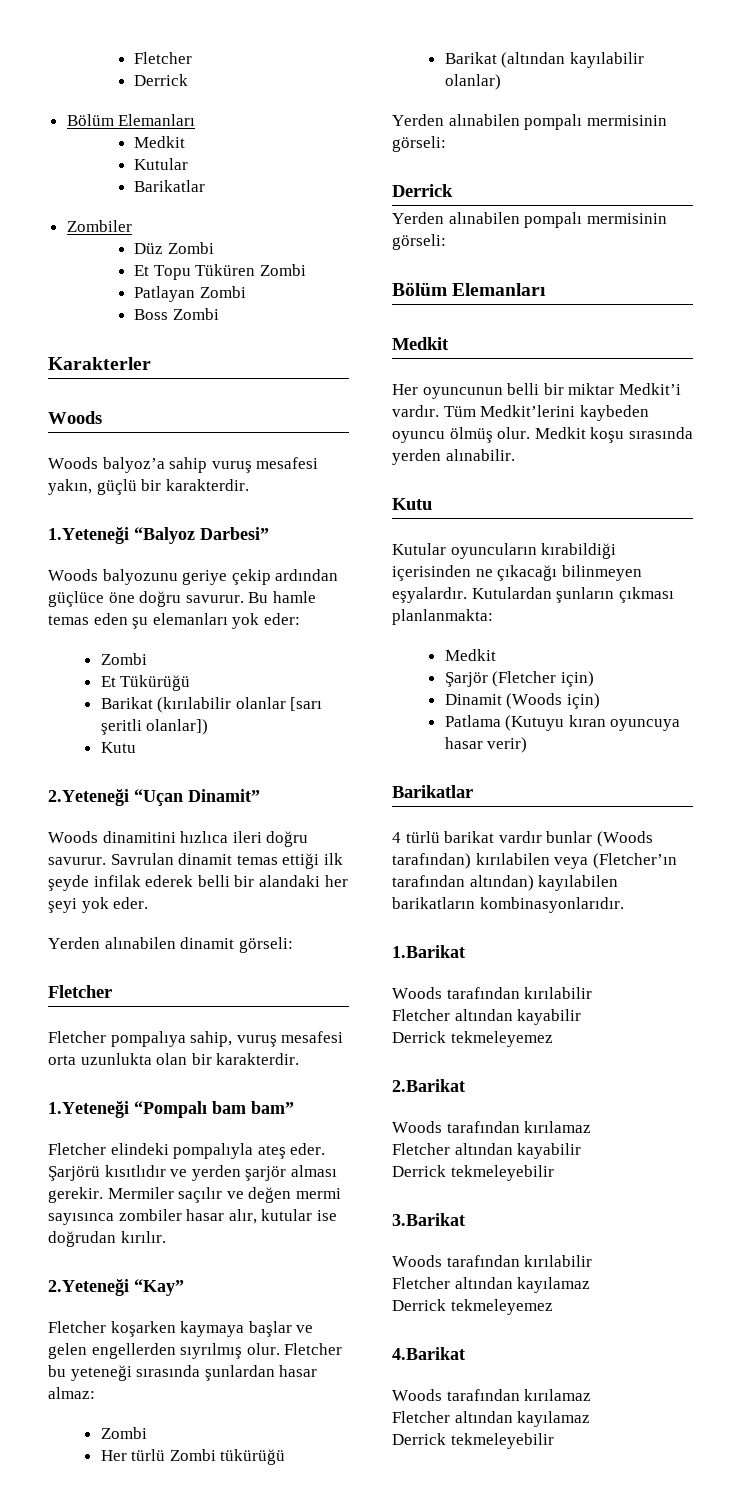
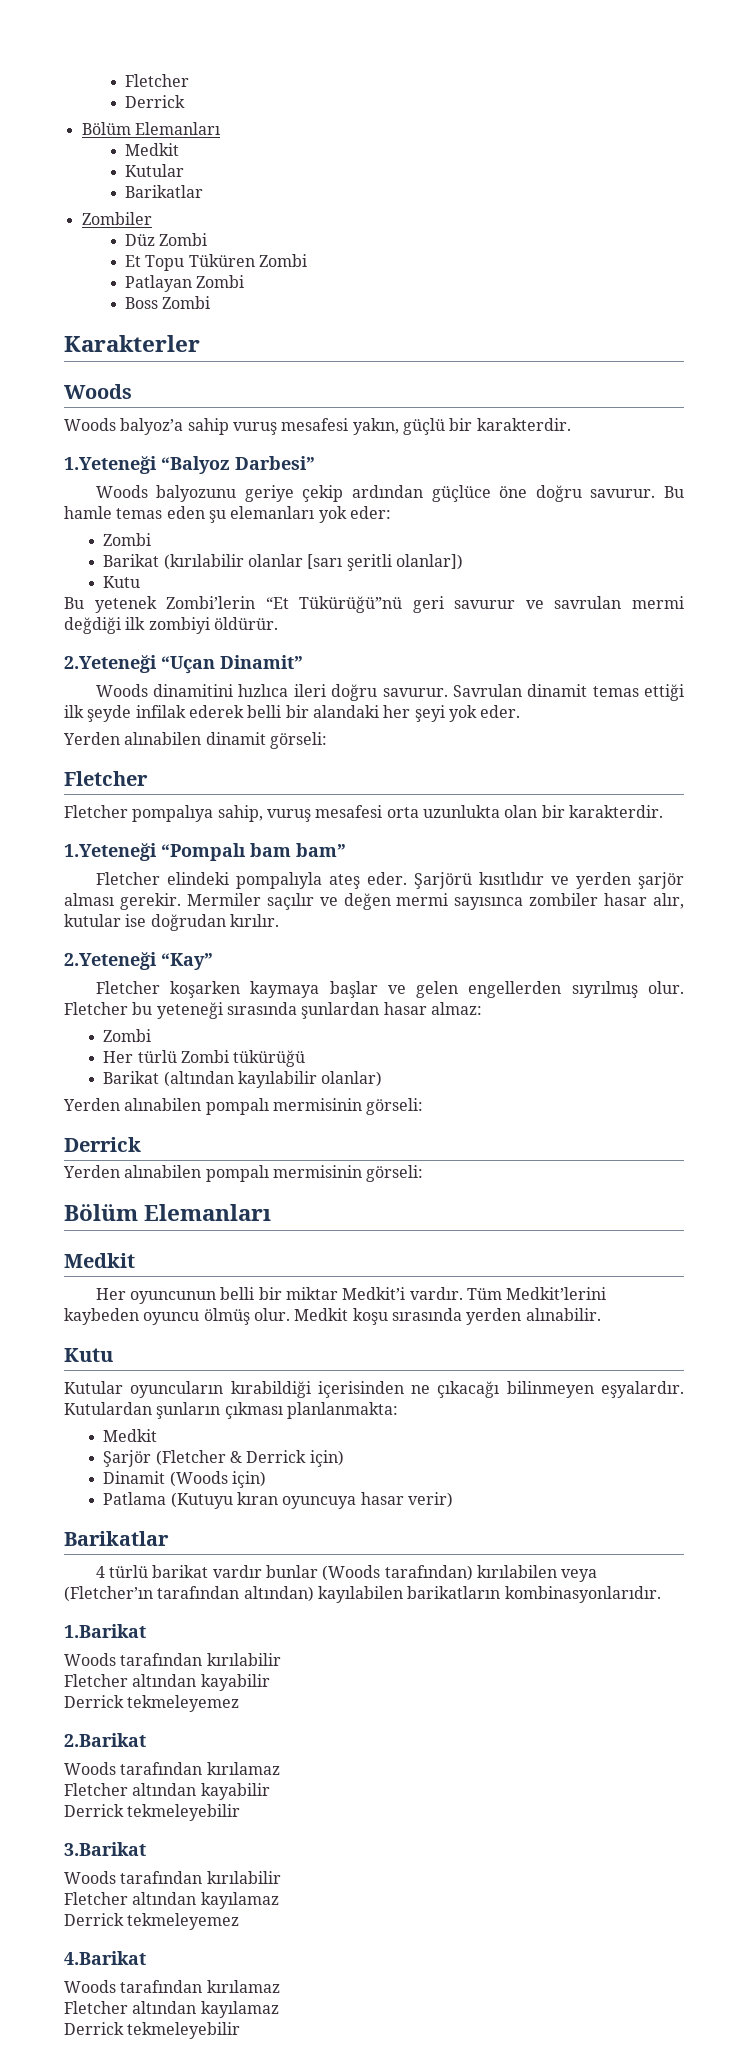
- Et Tükürüğü
+ Bu yetenek Zombi’lerin “Et Tükürüğü”nü geri savurur ve savrulan mermi değdiği ilk zombiyi öldürür.
- Şarjör (Fletcher için)
+ Şarjör (Fletcher & Derrick için)

